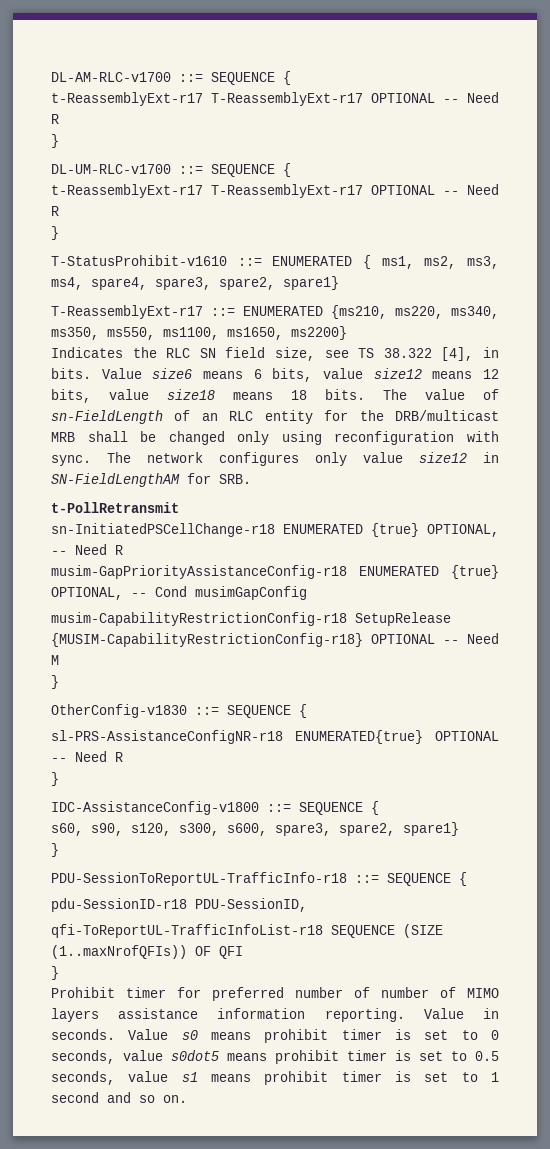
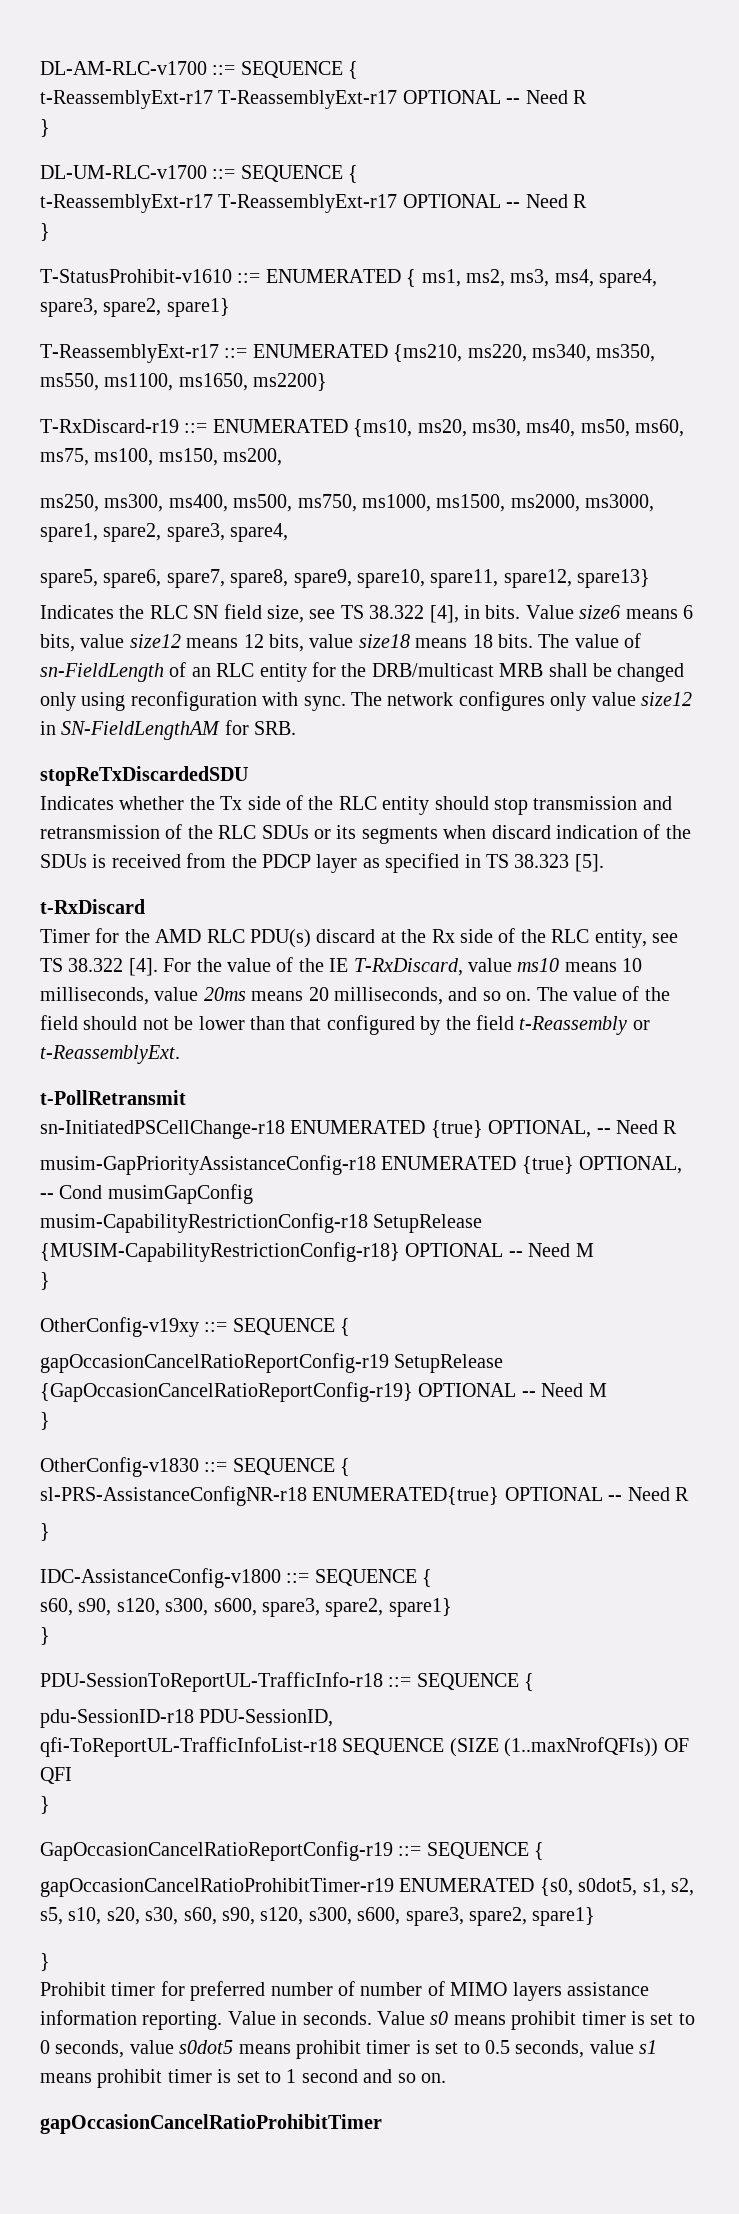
+ T-RxDiscard-r19 ::= ENUMERATED {ms10, ms20, ms30, ms40, ms50, ms60, ms75, ms100, ms150, ms200,
+ ms250, ms300, ms400, ms500, ms750, ms1000, ms1500, ms2000, ms3000, spare1, spare2, spare3, spare4,
+ spare5, spare6, spare7, spare8, spare9, spare10, spare11, spare12, spare13}
+ stopReTxDiscardedSDU
+ Indicates whether the Tx side of the RLC entity should stop transmission and retransmission of the RLC SDUs or its segments when discard indication of the SDUs is received from the PDCP layer as specified in TS 38.323 [5].
+ t-RxDiscard
+ Timer for the AMD RLC PDU(s) discard at the Rx side of the RLC entity, see TS 38.322 [4]. For the value of the IE T-RxDiscard, value ms10 means 10 milliseconds, value 20ms means 20 milliseconds, and so on. The value of the field should not be lower than that configured by the field t-Reassembly or t-ReassemblyExt.
+ OtherConfig-v19xy ::= SEQUENCE {
+ gapOccasionCancelRatioReportConfig-r19 SetupRelease {GapOccasionCancelRatioReportConfig-r19} OPTIONAL -- Need M
+ }
+ GapOccasionCancelRatioReportConfig-r19 ::= SEQUENCE {
+ gapOccasionCancelRatioProhibitTimer-r19 ENUMERATED {s0, s0dot5, s1, s2, s5, s10, s20, s30, s60, s90, s120, s300, s600, spare3, spare2, spare1}
+ }
+ gapOccasionCancelRatioProhibitTimer

